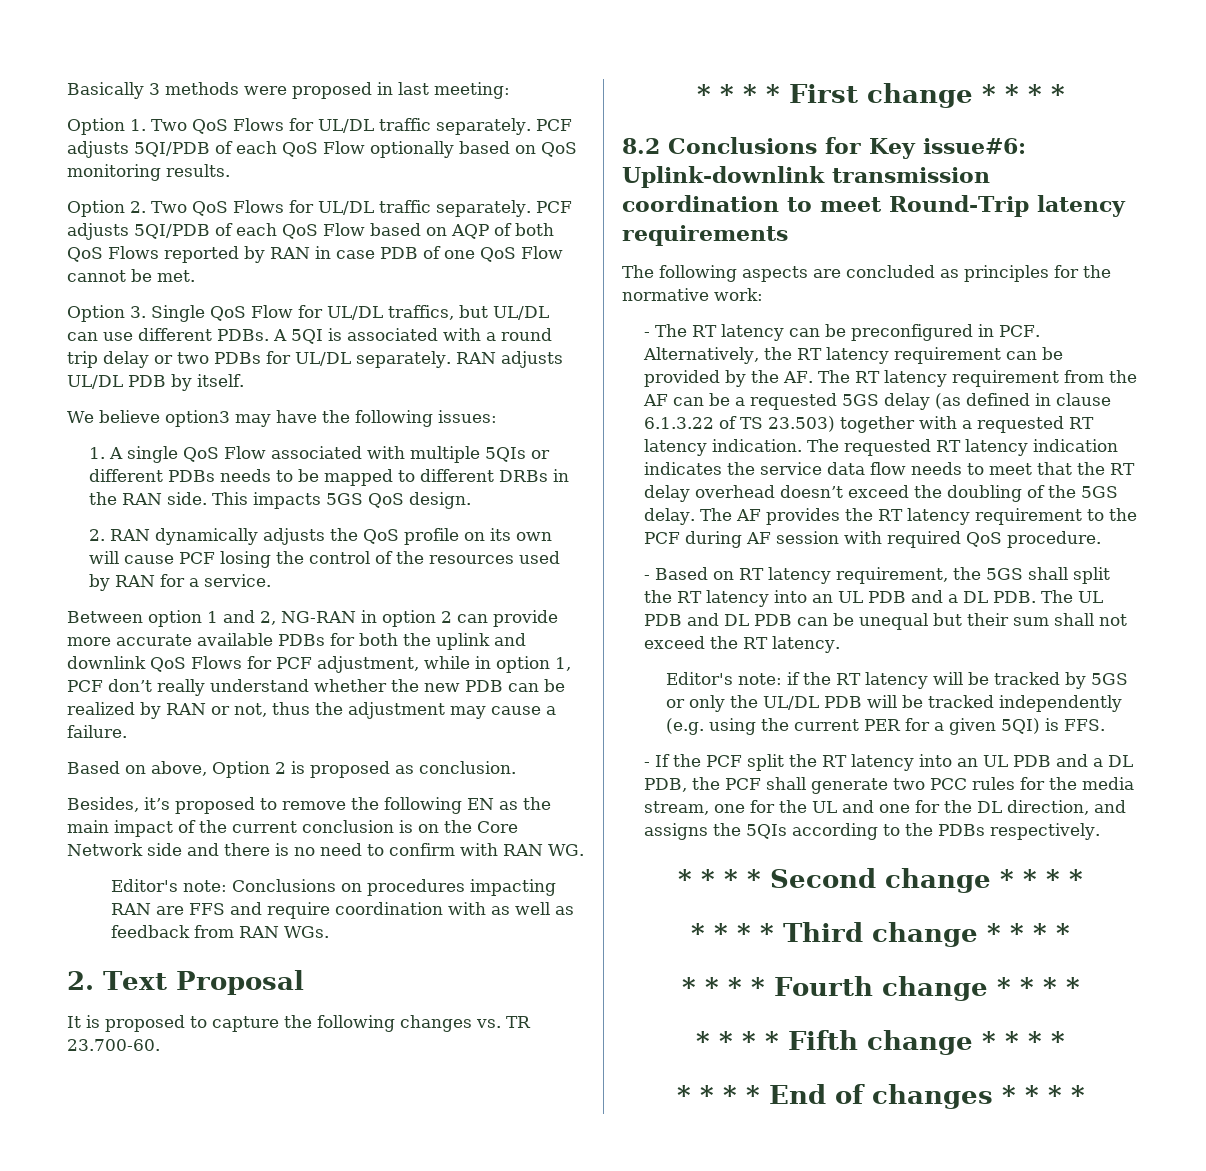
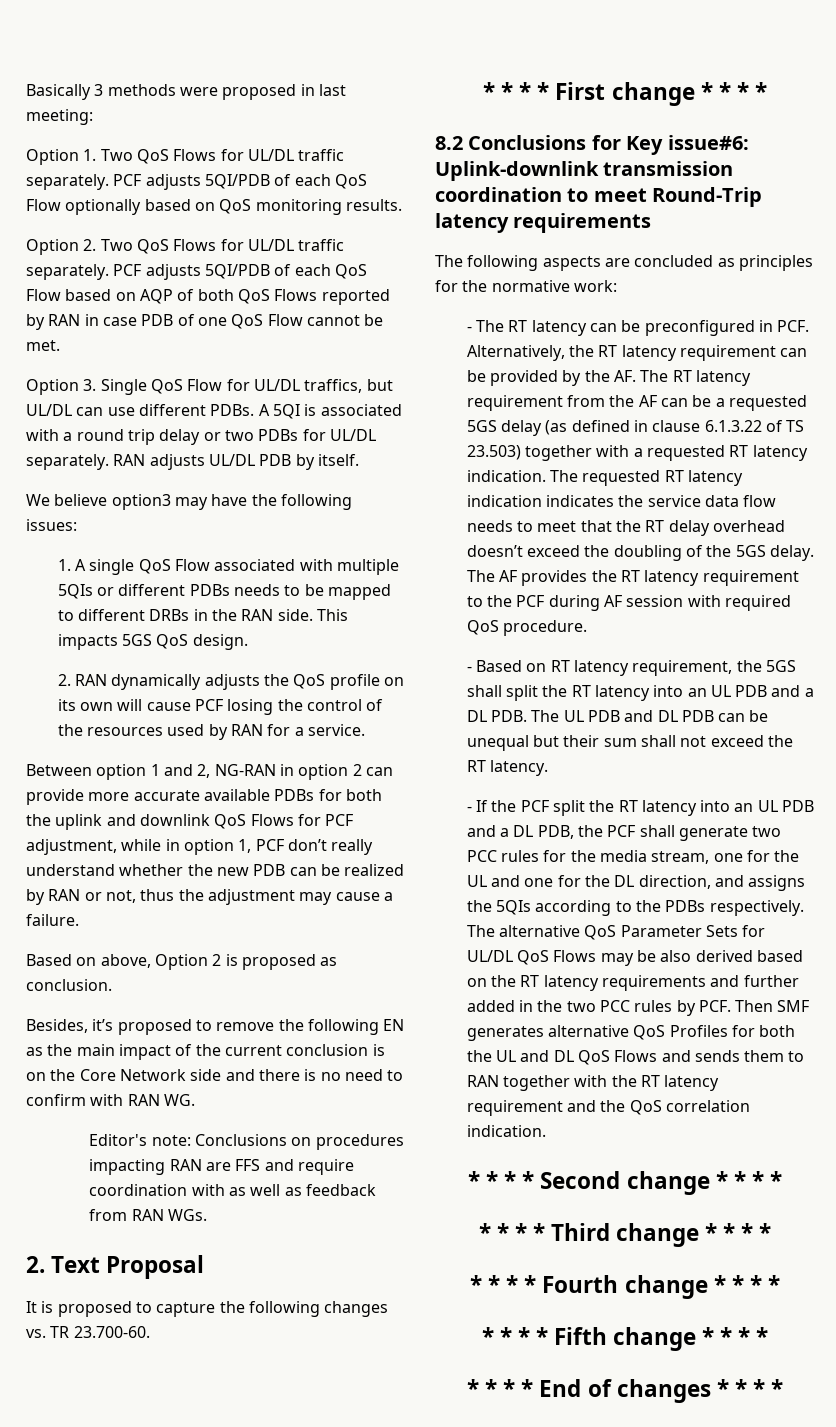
- Editor's note: if the RT latency will be tracked by 5GS or only the UL/DL PDB will be tracked independently (e.g. using the current PER for a given 5QI) is FFS.
+ The alternative QoS Parameter Sets for UL/DL QoS Flows may be also derived based on the RT latency requirements and further added in the two PCC rules by PCF. Then SMF generates alternative QoS Profiles for both the UL and DL QoS Flows and sends them to RAN together with the RT latency requirement and the QoS correlation indication.

